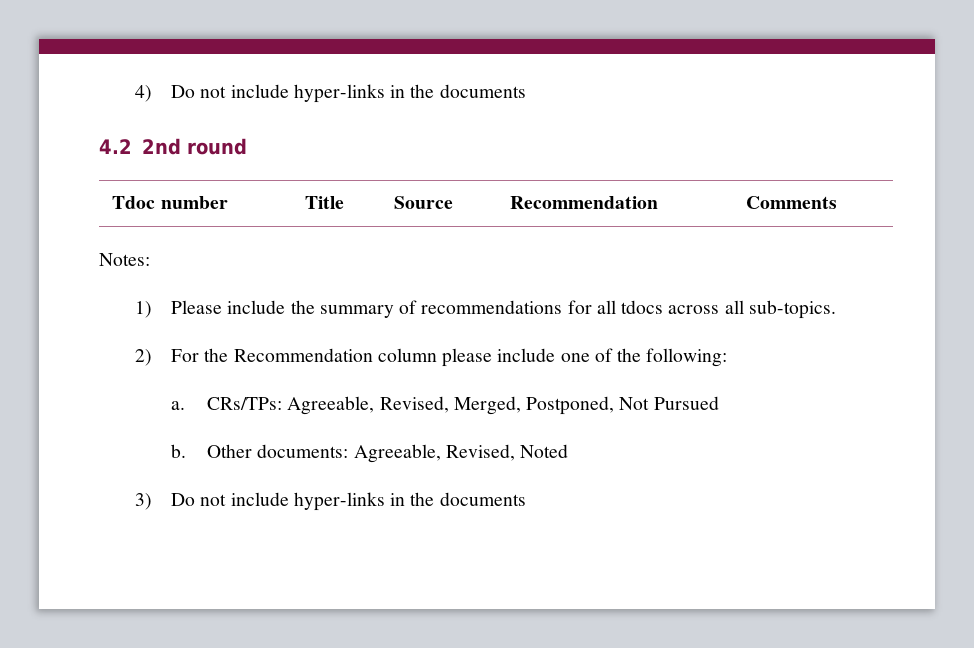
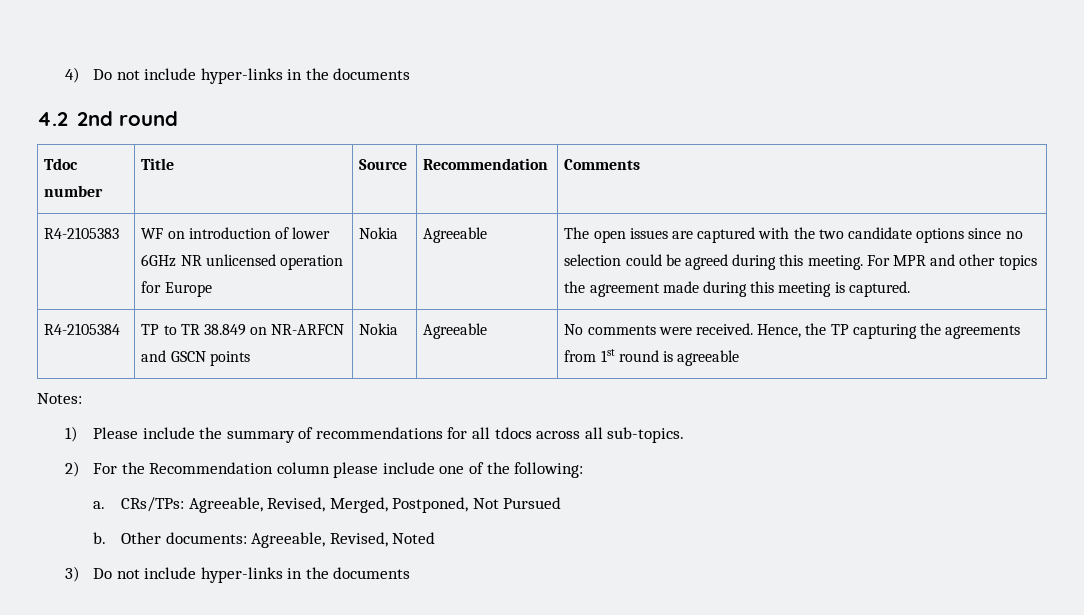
+ R4-2105383 | WF on introduction of lower 6GHz NR unlicensed operation for Europe | Nokia | Agreeable | The open issues are captured with the two candidate options since no selection could be agreed during this meeting. For MPR and other topics the agreement made during this meeting is captured.
+ R4-2105384 | TP to TR 38.849 on NR-ARFCN and GSCN points | Nokia | Agreeable | No comments were received. Hence, the TP capturing the agreements from 1st round is agreeable

